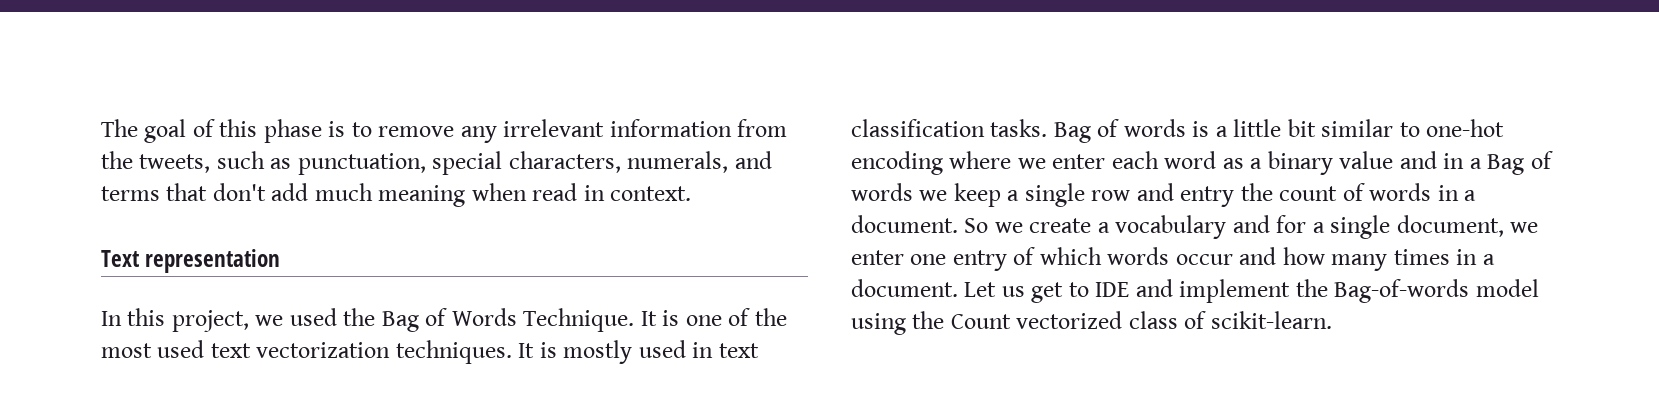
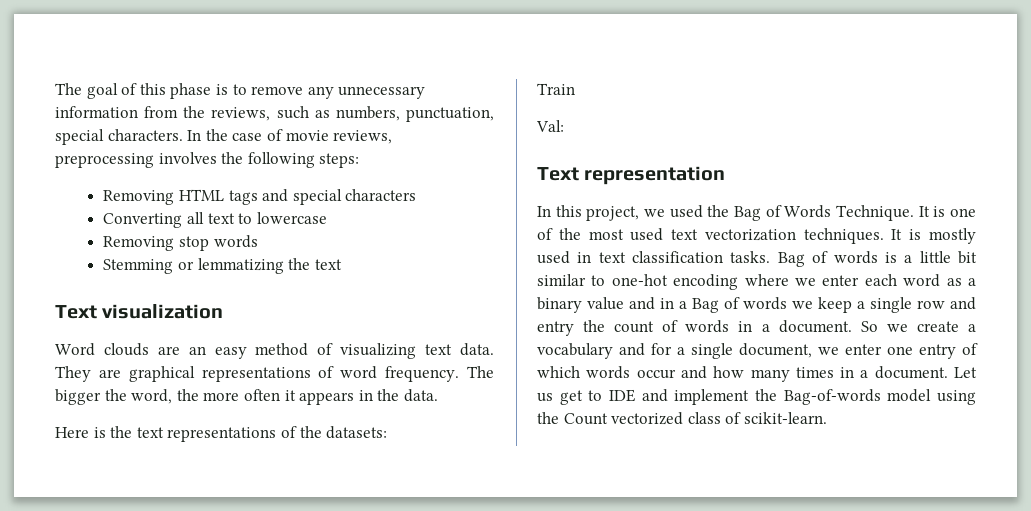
- The goal of this phase is to remove any irrelevant information from the tweets, such as punctuation, special characters, numerals, and terms that don't add much meaning when read in context.
+ The goal of this phase is to remove any unnecessary information from the reviews, such as numbers, punctuation, special characters. In the case of movie reviews, preprocessing involves the following steps:
+ Removing HTML tags and special characters
+ Converting all text to lowercase
+ Removing stop words
+ Stemming or lemmatizing the text
+ Text visualization
+ Word clouds are an easy method of visualizing text data. They are graphical representations of word frequency. The bigger the word, the more often it appears in the data.
+ Here is the text representations of the datasets:
+ Train
+ Val:

